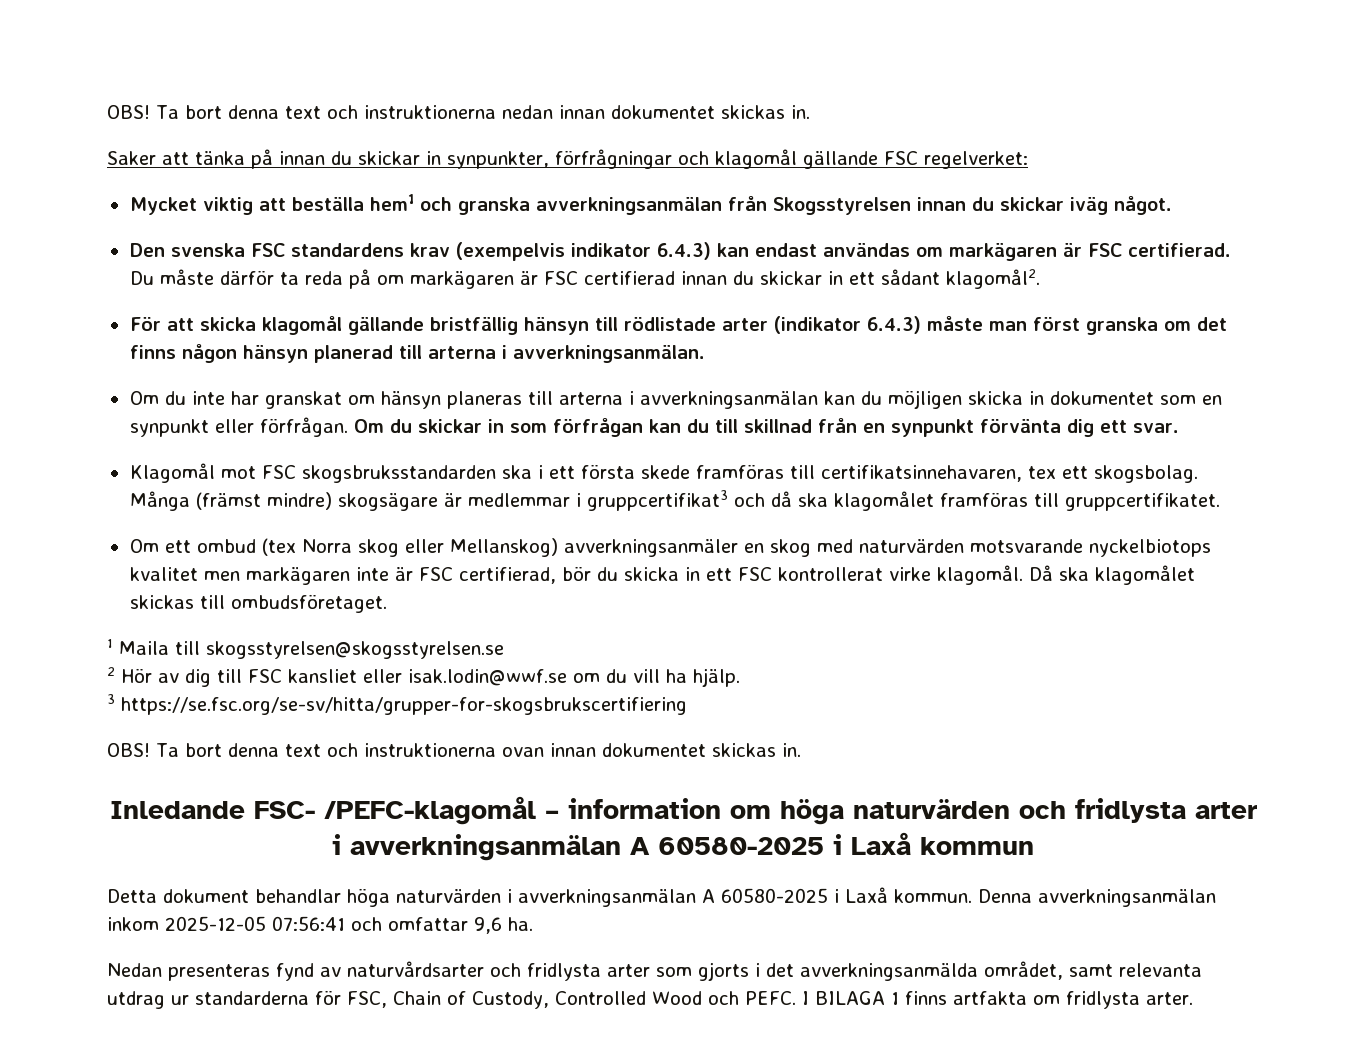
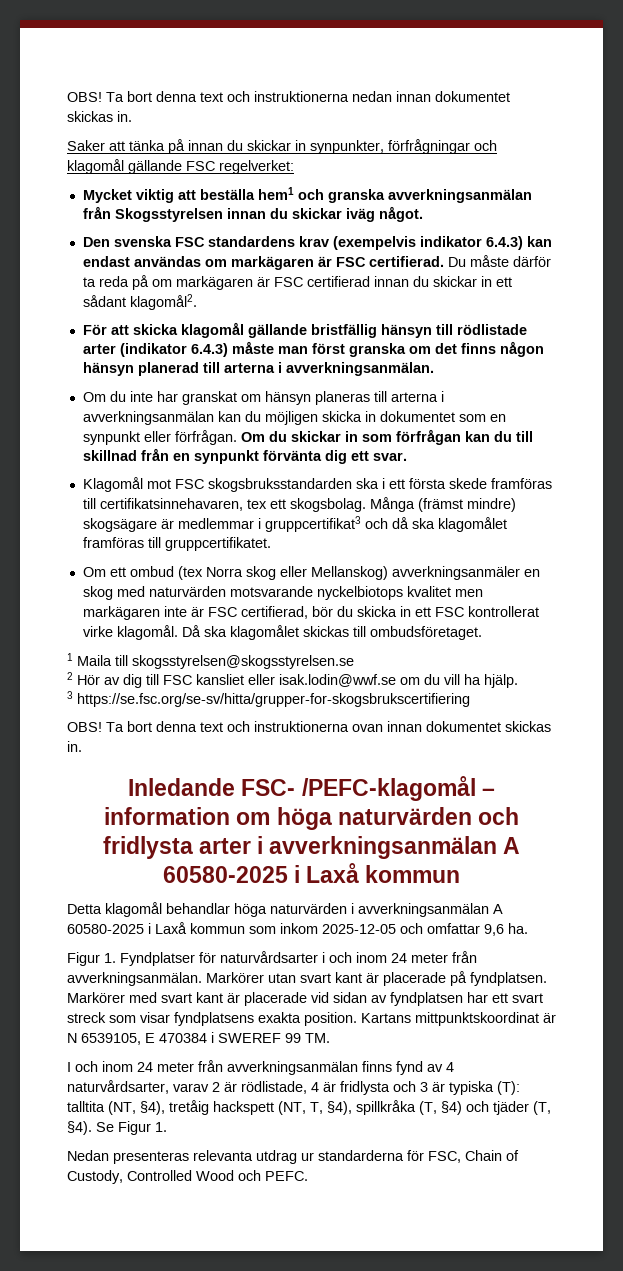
- Detta dokument behandlar höga naturvärden i avverkningsanmälan A 60580-2025 i Laxå kommun. Denna avverkningsanmälan inkom 2025-12-05 07:56:41 och omfattar 9,6 ha.
+ Detta klagomål behandlar höga naturvärden i avverkningsanmälan A 60580-2025 i Laxå kommun som inkom 2025-12-05 och omfattar 9,6 ha.
- Nedan presenteras fynd av naturvårdsarter och fridlysta arter som gjorts i det avverkningsanmälda området, samt relevanta utdrag ur standarderna för FSC, Chain of Custody, Controlled Wood och PEFC. I BILAGA 1 finns artfakta om fridlysta arter.
+ Figur 1. Fyndplatser för naturvårdsarter i och inom 24 meter från avverkningsanmälan. Markörer utan svart kant är placerade på fyndplatsen. Markörer med svart kant är placerade vid sidan av fyndplatsen har ett svart streck som visar fyndplatsens exakta position. Kartans mittpunktskoordinat är N 6539105, E 470384 i SWEREF 99 TM.
+ I och inom 24 meter från avverkningsanmälan finns fynd av 4 naturvårdsarter, varav 2 är rödlistade, 4 är fridlysta och 3 är typiska (T): talltita (NT, §4), tretåig hackspett (NT, T, §4), spillkråka (T, §4) och tjäder (T, §4). Se Figur 1.
+ Nedan presenteras relevanta utdrag ur standarderna för FSC, Chain of Custody, Controlled Wood och PEFC.

